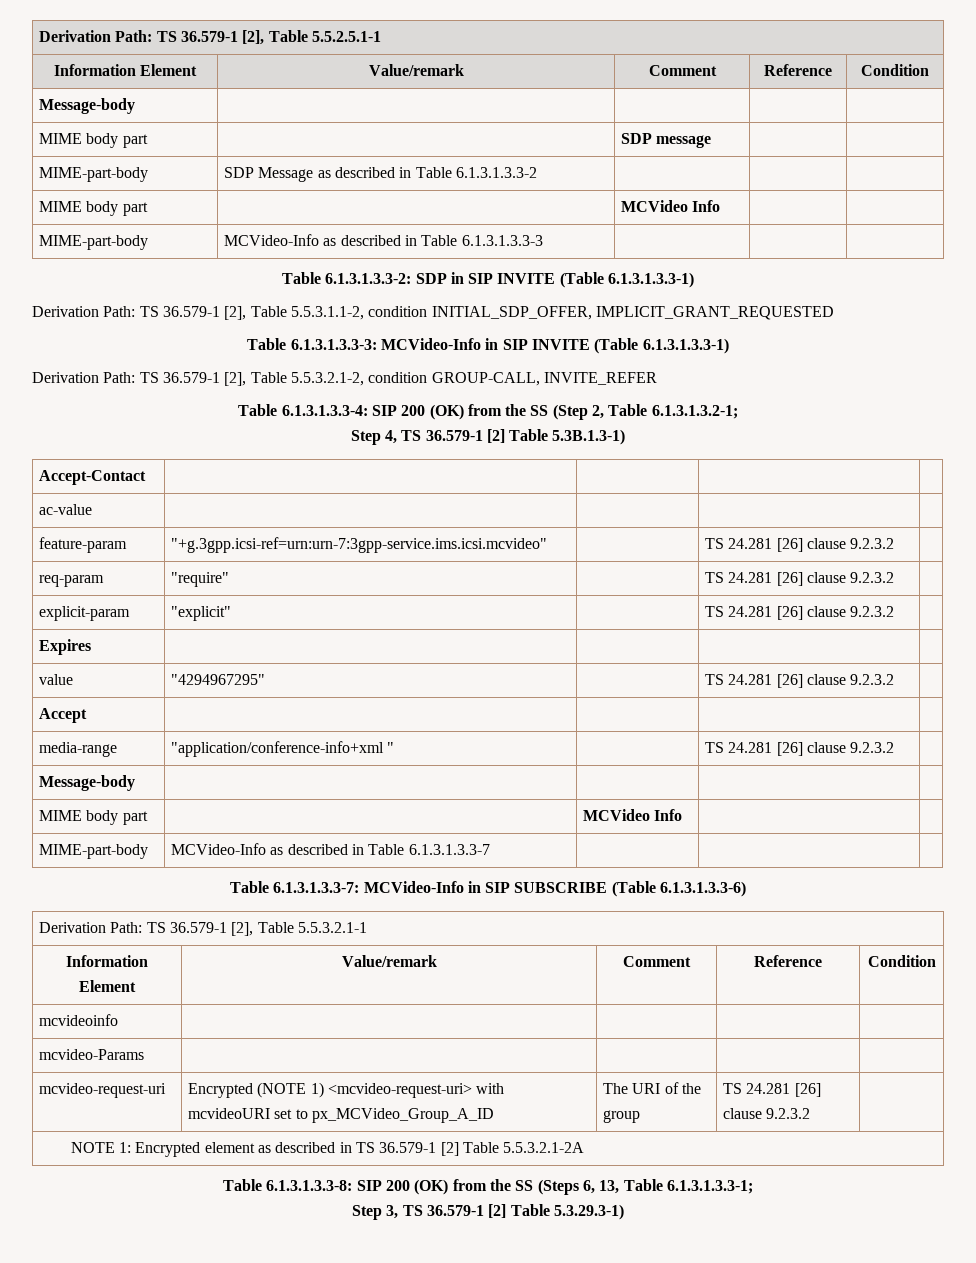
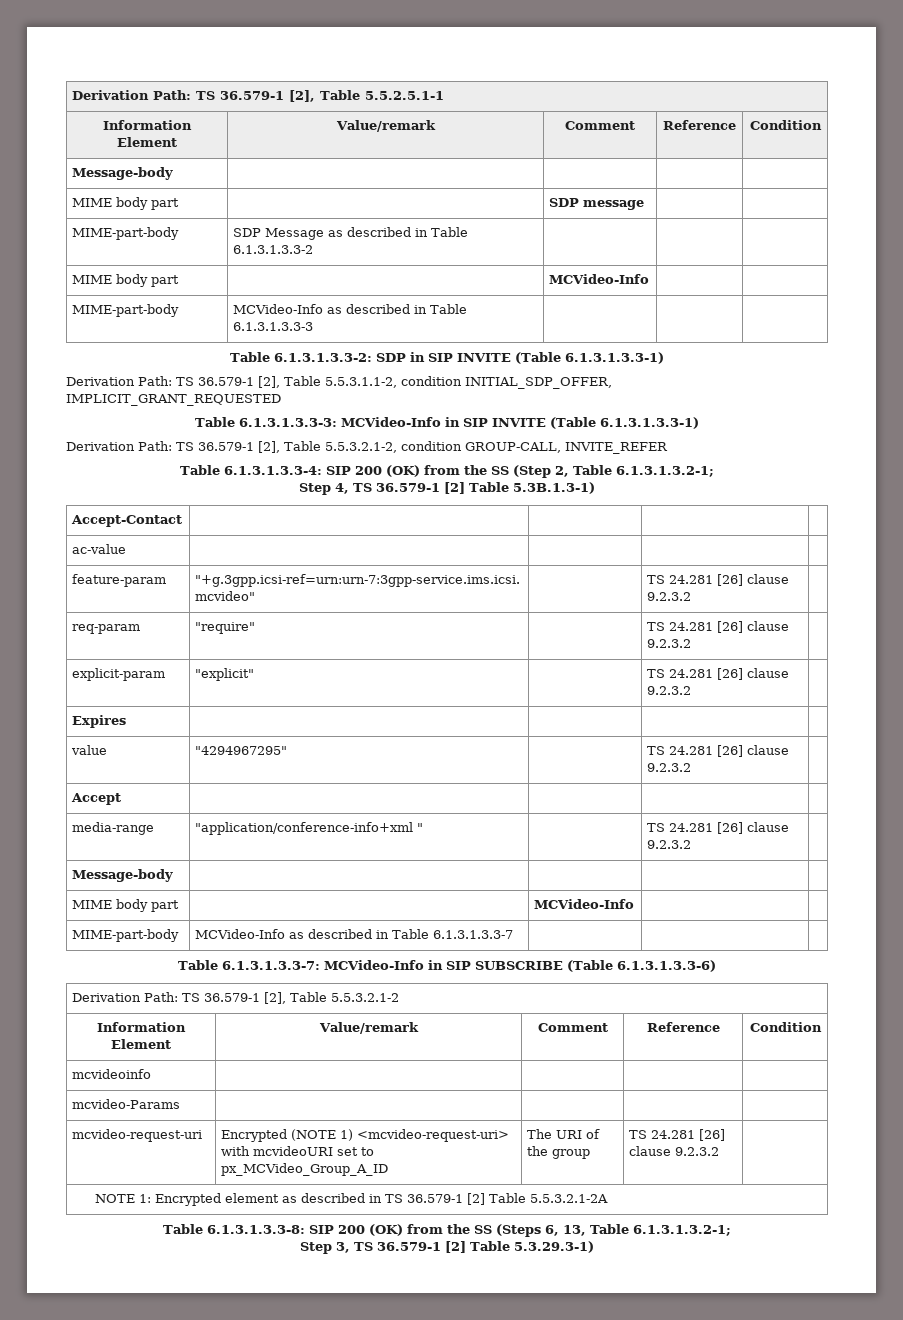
  MIME-part-body | SDP Message as described in Table 6.1.3.1.3.3-2 | | |
- MIME body part | | MCVideo Info | |
+ MIME body part | | MCVideo-Info | |
  media-range | "application/conference-info+xml " | | TS 24.281 [26] clause 9.2.3.2 |
  Message-body | | | |
- MIME body part | | MCVideo Info | |
+ MIME body part | | MCVideo-Info | |
- Derivation Path: TS 36.579-1 [2], Table 5.5.3.2.1-1
+ Derivation Path: TS 36.579-1 [2], Table 5.5.3.2.1-2
- Table 6.1.3.1.3.3-8: SIP 200 (OK) from the SS (Steps 6, 13, Table 6.1.3.1.3.3-1;
+ Table 6.1.3.1.3.3-8: SIP 200 (OK) from the SS (Steps 6, 13, Table 6.1.3.1.3.2-1;

